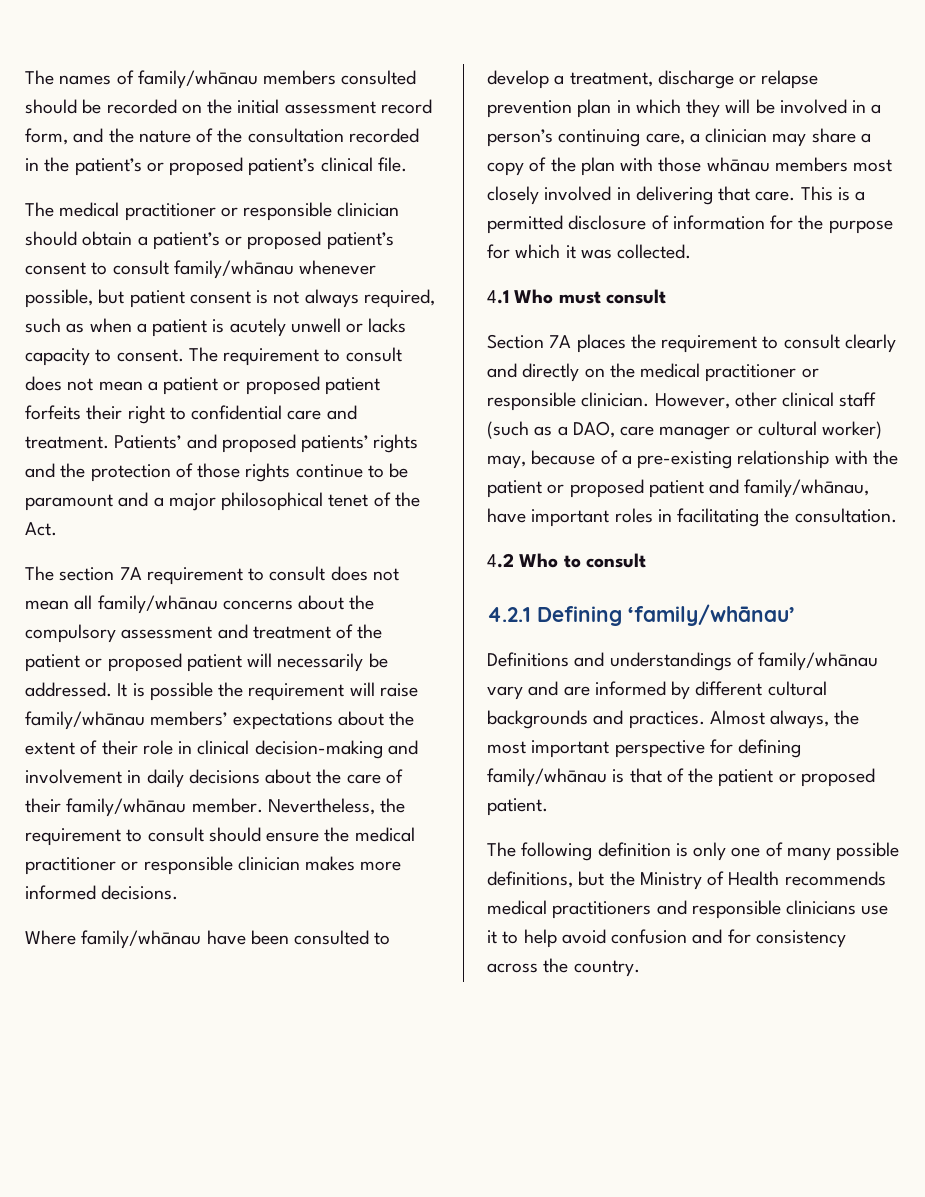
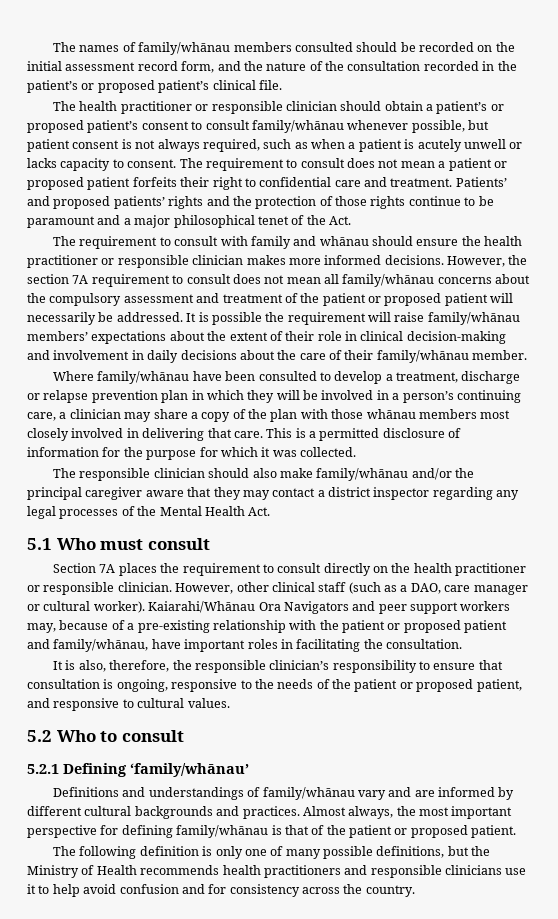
- The medical practitioner or responsible clinician should obtain a patient’s or proposed patient’s consent to consult family/whānau whenever possible, but patient consent is not always required, such as when a patient is acutely unwell or lacks capacity to consent.
+ The health practitioner or responsible clinician should obtain a patient’s or proposed patient’s consent to consult family/whānau whenever possible, but patient consent is not always required, such as when a patient is acutely unwell or lacks capacity to consent.
- The section 7A requirement to consult does not mean all family/whānau concerns about the compulsory assessment and treatment of the patient or proposed patient will necessarily be addressed.
+ The requirement to consult with family and whānau should ensure the health practitioner or responsible clinician makes more informed decisions. However, the section 7A requirement to consult does not mean all family/whānau concerns about the compulsory assessment and treatment of the patient or proposed patient will necessarily be addressed.
- Nevertheless, the requirement to consult should ensure the medical practitioner or responsible clinician makes more informed decisions.
- 4.1 Who must consult
+ The responsible clinician should also make family/whānau and/or the principal caregiver aware that they may contact a district inspector regarding any legal processes of the Mental Health Act.
+ 5.1 Who must consult
- Section 7A places the requirement to consult clearly and directly on the medical practitioner or responsible clinician.
+ Section 7A places the requirement to consult directly on the health practitioner or responsible clinician.
- However, other clinical staff (such as a DAO, care manager or cultural worker) may, because of a pre-existing relationship with the patient or proposed patient and family/whānau, have important roles in facilitating the consultation.
+ However, other clinical staff (such as a DAO, care manager or cultural worker). Kaiarahi/Whānau Ora Navigators and peer support workers may, because of a pre-existing relationship with the patient or proposed patient and family/whānau, have important roles in facilitating the consultation.
- 4.2 Who to consult
+ It is also, therefore, the responsible clinician’s responsibility to ensure that consultation is ongoing, responsive to the needs of the patient or proposed patient, and responsive to cultural values.
+ 5.2 Who to consult
- 4.2.1 Defining ‘family/whānau’
+ 5.2.1 Defining ‘family/whānau’
- The following definition is only one of many possible definitions, but the Ministry of Health recommends medical practitioners and responsible clinicians use it to help avoid confusion and for consistency across the country.
+ The following definition is only one of many possible definitions, but the Ministry of Health recommends health practitioners and responsible clinicians use it to help avoid confusion and for consistency across the country.

